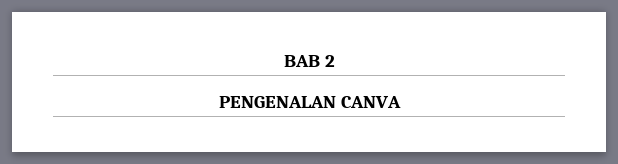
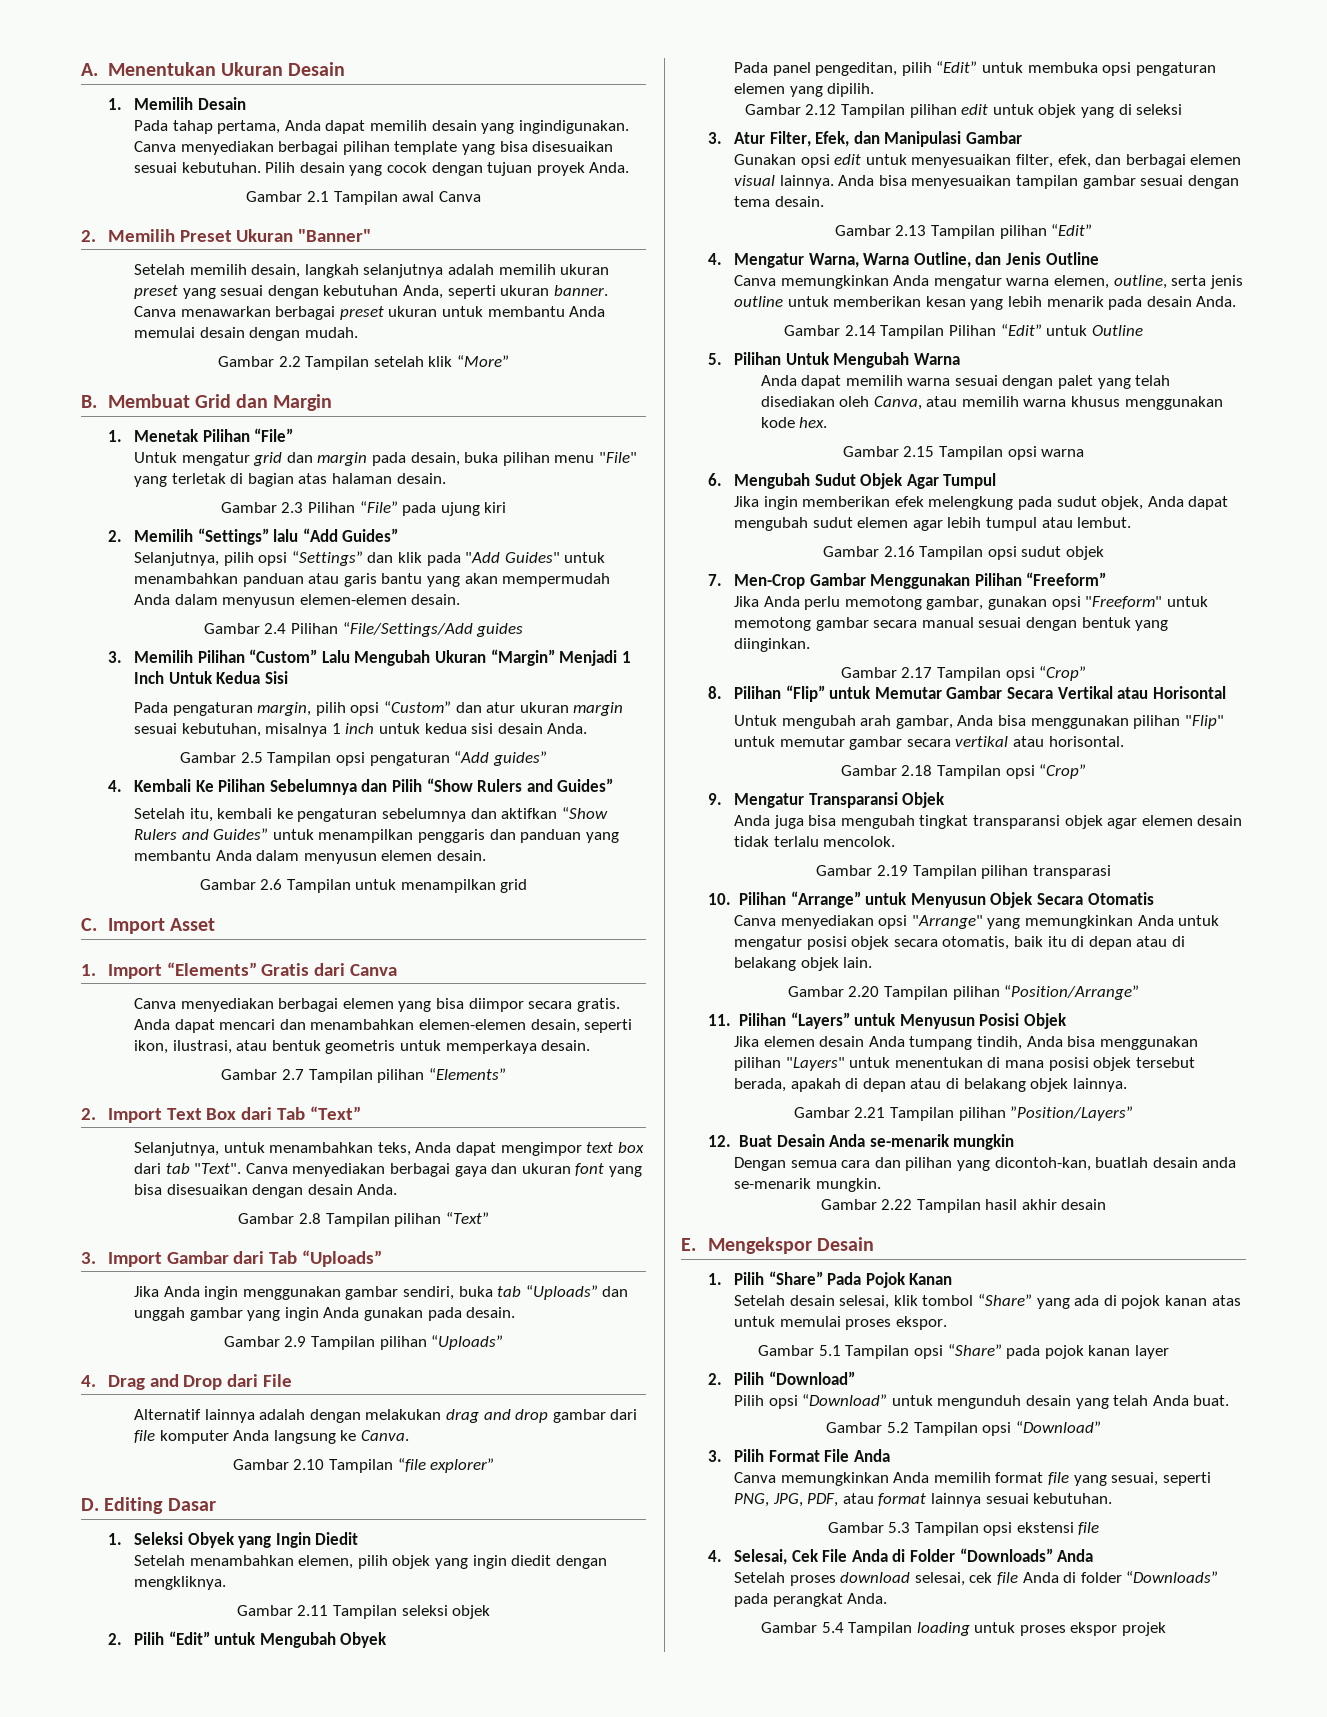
- BAB 2
- PENGENALAN CANVA
+ A. Menentukan Ukuran Desain
+ 1. Memilih Desain
+ Pada tahap pertama, Anda dapat memilih desain yang ingindigunakan. Canva menyediakan berbagai pilihan template yang bisa disesuaikan sesuai kebutuhan. Pilih desain yang cocok dengan tujuan proyek Anda.
+ Gambar 2.1 Tampilan awal Canva
+ 2. Memilih Preset Ukuran "Banner"
+ Setelah memilih desain, langkah selanjutnya adalah memilih ukuran preset yang sesuai dengan kebutuhan Anda, seperti ukuran banner. Canva menawarkan berbagai preset ukuran untuk membantu Anda memulai desain dengan mudah.
+ Gambar 2.2 Tampilan setelah klik “More”
+ B. Membuat Grid dan Margin
+ 1. Menetak Pilihan “File”
+ Untuk mengatur grid dan margin pada desain, buka pilihan menu "File" yang terletak di bagian atas halaman desain.
+ Gambar 2.3 Pilihan “File” pada ujung kiri
+ 2. Memilih “Settings” lalu “Add Guides”
+ Selanjutnya, pilih opsi “Settings” dan klik pada "Add Guides" untuk menambahkan panduan atau garis bantu yang akan mempermudah Anda dalam menyusun elemen-elemen desain.
+ Gambar 2.4 Pilihan “File/Settings/Add guides
+ 3. Memilih Pilihan “Custom” Lalu Mengubah Ukuran “Margin” Menjadi 1 Inch Untuk Kedua Sisi
+ Pada pengaturan margin, pilih opsi “Custom” dan atur ukuran margin sesuai kebutuhan, misalnya 1 inch untuk kedua sisi desain Anda.
+ Gambar 2.5 Tampilan opsi pengaturan “Add guides”
+ 4. Kembali Ke Pilihan Sebelumnya dan Pilih “Show Rulers and Guides”
+ Setelah itu, kembali ke pengaturan sebelumnya dan aktifkan “Show Rulers and Guides” untuk menampilkan penggaris dan panduan yang membantu Anda dalam menyusun elemen desain.
+ Gambar 2.6 Tampilan untuk menampilkan grid
+ C. Import Asset
+ 1. Import “Elements” Gratis dari Canva
+ Canva menyediakan berbagai elemen yang bisa diimpor secara gratis. Anda dapat mencari dan menambahkan elemen-elemen desain, seperti ikon, ilustrasi, atau bentuk geometris untuk memperkaya desain.
+ Gambar 2.7 Tampilan pilihan “Elements”
+ 2. Import Text Box dari Tab “Text”
+ Selanjutnya, untuk menambahkan teks, Anda dapat mengimpor text box dari tab "Text". Canva menyediakan berbagai gaya dan ukuran font yang bisa disesuaikan dengan desain Anda.
+ Gambar 2.8 Tampilan pilihan “Text”
+ 3. Import Gambar dari Tab “Uploads”
+ Jika Anda ingin menggunakan gambar sendiri, buka tab “Uploads” dan unggah gambar yang ingin Anda gunakan pada desain.
+ Gambar 2.9 Tampilan pilihan “Uploads”
+ 4. Drag and Drop dari File
+ Alternatif lainnya adalah dengan melakukan drag and drop gambar dari file komputer Anda langsung ke Canva.
+ Gambar 2.10 Tampilan “file explorer”
+ D. Editing Dasar
+ 1. Seleksi Obyek yang Ingin Diedit
+ Setelah menambahkan elemen, pilih objek yang ingin diedit dengan mengkliknya.
+ Gambar 2.11 Tampilan seleksi objek
+ 2. Pilih “Edit” untuk Mengubah Obyek
+ Pada panel pengeditan, pilih “Edit” untuk membuka opsi pengaturan elemen yang dipilih.
+ Gambar 2.12 Tampilan pilihan edit untuk objek yang di seleksi
+ 3. Atur Filter, Efek, dan Manipulasi Gambar
+ Gunakan opsi edit untuk menyesuaikan filter, efek, dan berbagai elemen visual lainnya. Anda bisa menyesuaikan tampilan gambar sesuai dengan tema desain.
+ Gambar 2.13 Tampilan pilihan “Edit”
+ 4. Mengatur Warna, Warna Outline, dan Jenis Outline
+ Canva memungkinkan Anda mengatur warna elemen, outline, serta jenis outline untuk memberikan kesan yang lebih menarik pada desain Anda.
+ Gambar 2.14 Tampilan Pilihan “Edit” untuk Outline
+ 5. Pilihan Untuk Mengubah Warna
+ Anda dapat memilih warna sesuai dengan palet yang telah disediakan oleh Canva, atau memilih warna khusus menggunakan kode hex.
+ Gambar 2.15 Tampilan opsi warna
+ 6. Mengubah Sudut Objek Agar Tumpul
+ Jika ingin memberikan efek melengkung pada sudut objek, Anda dapat mengubah sudut elemen agar lebih tumpul atau lembut.
+ Gambar 2.16 Tampilan opsi sudut objek
+ 7. Men-Crop Gambar Menggunakan Pilihan “Freeform”
+ Jika Anda perlu memotong gambar, gunakan opsi "Freeform" untuk memotong gambar secara manual sesuai dengan bentuk yang diinginkan.
+ Gambar 2.17 Tampilan opsi “Crop”
+ 8. Pilihan “Flip” untuk Memutar Gambar Secara Vertikal atau Horisontal
+ Untuk mengubah arah gambar, Anda bisa menggunakan pilihan "Flip" untuk memutar gambar secara vertikal atau horisontal.
+ Gambar 2.18 Tampilan opsi “Crop”
+ 9. Mengatur Transparansi Objek
+ Anda juga bisa mengubah tingkat transparansi objek agar elemen desain tidak terlalu mencolok.
+ Gambar 2.19 Tampilan pilihan transparasi
+ 10. Pilihan “Arrange” untuk Menyusun Objek Secara Otomatis
+ Canva menyediakan opsi "Arrange" yang memungkinkan Anda untuk mengatur posisi objek secara otomatis, baik itu di depan atau di belakang objek lain.
+ Gambar 2.20 Tampilan pilihan “Position/Arrange”
+ 11. Pilihan “Layers” untuk Menyusun Posisi Objek
+ Jika elemen desain Anda tumpang tindih, Anda bisa menggunakan pilihan "Layers" untuk menentukan di mana posisi objek tersebut berada, apakah di depan atau di belakang objek lainnya.
+ Gambar 2.21 Tampilan pilihan ”Position/Layers”
+ 12. Buat Desain Anda se-menarik mungkin
+ Dengan semua cara dan pilihan yang dicontoh-kan, buatlah desain anda se-menarik mungkin.
+ Gambar 2.22 Tampilan hasil akhir desain
+ E. Mengekspor Desain
+ 1. Pilih “Share” Pada Pojok Kanan
+ Setelah desain selesai, klik tombol “Share” yang ada di pojok kanan atas untuk memulai proses ekspor.
+ Gambar 5.1 Tampilan opsi “Share” pada pojok kanan layer
+ 2. Pilih “Download”
+ Pilih opsi “Download” untuk mengunduh desain yang telah Anda buat.
+ Gambar 5.2 Tampilan opsi “Download”
+ 3. Pilih Format File Anda
+ Canva memungkinkan Anda memilih format file yang sesuai, seperti PNG, JPG, PDF, atau format lainnya sesuai kebutuhan.
+ Gambar 5.3 Tampilan opsi ekstensi file
+ 4. Selesai, Cek File Anda di Folder “Downloads” Anda
+ Setelah proses download selesai, cek file Anda di folder “Downloads” pada perangkat Anda.
+ Gambar 5.4 Tampilan loading untuk proses ekspor projek

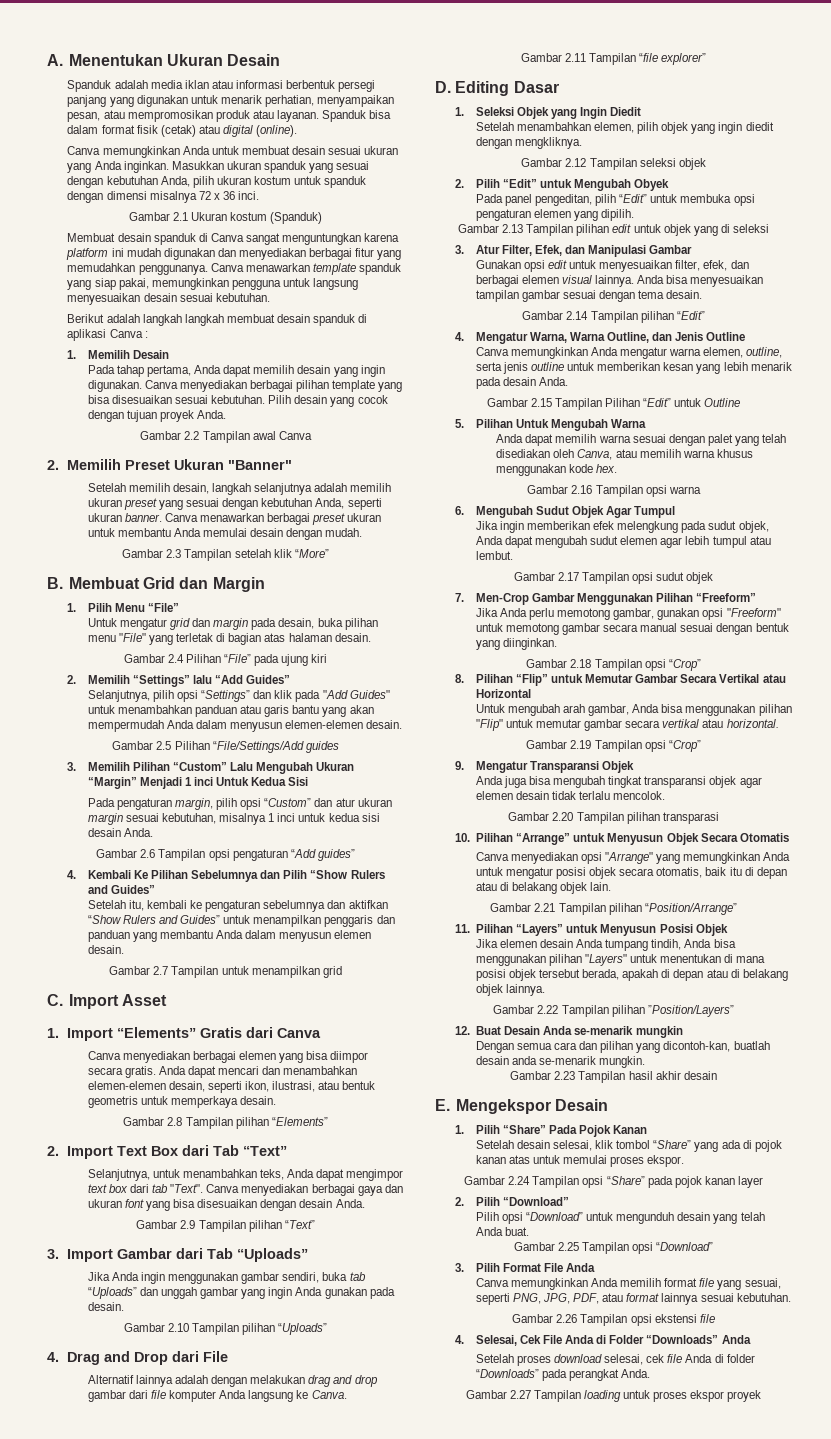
+ Spanduk adalah media iklan atau informasi berbentuk persegi panjang yang digunakan untuk menarik perhatian, menyampaikan pesan, atau mempromosikan produk atau layanan. Spanduk bisa dalam format fisik (cetak) atau digital (online).
+ Canva memungkinkan Anda untuk membuat desain sesuai ukuran yang Anda inginkan. Masukkan ukuran spanduk yang sesuai dengan kebutuhan Anda, pilih ukuran kostum untuk spanduk dengan dimensi misalnya 72 x 36 inci.
+ Gambar 2.1 Ukuran kostum (Spanduk)
+ Membuat desain spanduk di Canva sangat menguntungkan karena platform ini mudah digunakan dan menyediakan berbagai fitur yang memudahkan penggunanya. Canva menawarkan template spanduk yang siap pakai, memungkinkan pengguna untuk langsung menyesuaikan desain sesuai kebutuhan.
+ Berikut adalah langkah langkah membuat desain spanduk di aplikasi Canva :
- Pada tahap pertama, Anda dapat memilih desain yang ingindigunakan.
+ Pada tahap pertama, Anda dapat memilih desain yang ingin digunakan.
- Gambar 2.1 Tampilan awal Canva
+ Gambar 2.2 Tampilan awal Canva
- Gambar 2.2 Tampilan setelah klik “More”
+ Gambar 2.3 Tampilan setelah klik “More”
- 1. Menetak Pilihan “File”
+ 1. Pilih Menu “File”
- Gambar 2.3 Pilihan “File” pada ujung kiri
+ Gambar 2.4 Pilihan “File” pada ujung kiri
- Gambar 2.4 Pilihan “File/Settings/Add guides
+ Gambar 2.5 Pilihan “File/Settings/Add guides
- 3. Memilih Pilihan “Custom” Lalu Mengubah Ukuran “Margin” Menjadi 1 Inch Untuk Kedua Sisi
+ 3. Memilih Pilihan “Custom” Lalu Mengubah Ukuran “Margin” Menjadi 1 inci Untuk Kedua Sisi
- Pada pengaturan margin, pilih opsi “Custom” dan atur ukuran margin sesuai kebutuhan, misalnya 1 inch untuk kedua sisi desain Anda.
+ Pada pengaturan margin, pilih opsi “Custom” dan atur ukuran margin sesuai kebutuhan, misalnya 1 inci untuk kedua sisi desain Anda.
- Gambar 2.5 Tampilan opsi pengaturan “Add guides”
+ Gambar 2.6 Tampilan opsi pengaturan “Add guides”
- Gambar 2.6 Tampilan untuk menampilkan grid
+ Gambar 2.7 Tampilan untuk menampilkan grid
- Gambar 2.7 Tampilan pilihan “Elements”
+ Gambar 2.8 Tampilan pilihan “Elements”
- Gambar 2.8 Tampilan pilihan “Text”
+ Gambar 2.9 Tampilan pilihan “Text”
- Gambar 2.9 Tampilan pilihan “Uploads”
+ Gambar 2.10 Tampilan pilihan “Uploads”
- Gambar 2.10 Tampilan “file explorer”
+ Gambar 2.11 Tampilan “file explorer”
- 1. Seleksi Obyek yang Ingin Diedit
+ 1. Seleksi Objek yang Ingin Diedit
- Gambar 2.11 Tampilan seleksi objek
+ Gambar 2.12 Tampilan seleksi objek
- Gambar 2.12 Tampilan pilihan edit untuk objek yang di seleksi
+ Gambar 2.13 Tampilan pilihan edit untuk objek yang di seleksi
- Gambar 2.13 Tampilan pilihan “Edit”
+ Gambar 2.14 Tampilan pilihan “Edit”
- Gambar 2.14 Tampilan Pilihan “Edit” untuk Outline
+ Gambar 2.15 Tampilan Pilihan “Edit” untuk Outline
- Gambar 2.15 Tampilan opsi warna
+ Gambar 2.16 Tampilan opsi warna
- Gambar 2.16 Tampilan opsi sudut objek
+ Gambar 2.17 Tampilan opsi sudut objek
- Gambar 2.17 Tampilan opsi “Crop”
+ Gambar 2.18 Tampilan opsi “Crop”
- 8. Pilihan “Flip” untuk Memutar Gambar Secara Vertikal atau Horisontal
+ 8. Pilihan “Flip” untuk Memutar Gambar Secara Vertikal atau Horizontal
- Untuk mengubah arah gambar, Anda bisa menggunakan pilihan "Flip" untuk memutar gambar secara vertikal atau horisontal.
- Gambar 2.18 Tampilan opsi “Crop”
+ Untuk mengubah arah gambar, Anda bisa menggunakan pilihan "Flip" untuk memutar gambar secara vertikal atau horizontal.
+ Gambar 2.19 Tampilan opsi “Crop”
- Gambar 2.19 Tampilan pilihan transparasi
+ Gambar 2.20 Tampilan pilihan transparasi
- Gambar 2.20 Tampilan pilihan “Position/Arrange”
+ Gambar 2.21 Tampilan pilihan “Position/Arrange”
- Gambar 2.21 Tampilan pilihan ”Position/Layers”
+ Gambar 2.22 Tampilan pilihan ”Position/Layers”
- Gambar 2.22 Tampilan hasil akhir desain
+ Gambar 2.23 Tampilan hasil akhir desain
- Gambar 5.1 Tampilan opsi “Share” pada pojok kanan layer
+ Gambar 2.24 Tampilan opsi “Share” pada pojok kanan layer
- Gambar 5.2 Tampilan opsi “Download”
+ Gambar 2.25 Tampilan opsi “Download”
- Gambar 5.3 Tampilan opsi ekstensi file
+ Gambar 2.26 Tampilan opsi ekstensi file
- Gambar 5.4 Tampilan loading untuk proses ekspor projek
+ Gambar 2.27 Tampilan loading untuk proses ekspor proyek

